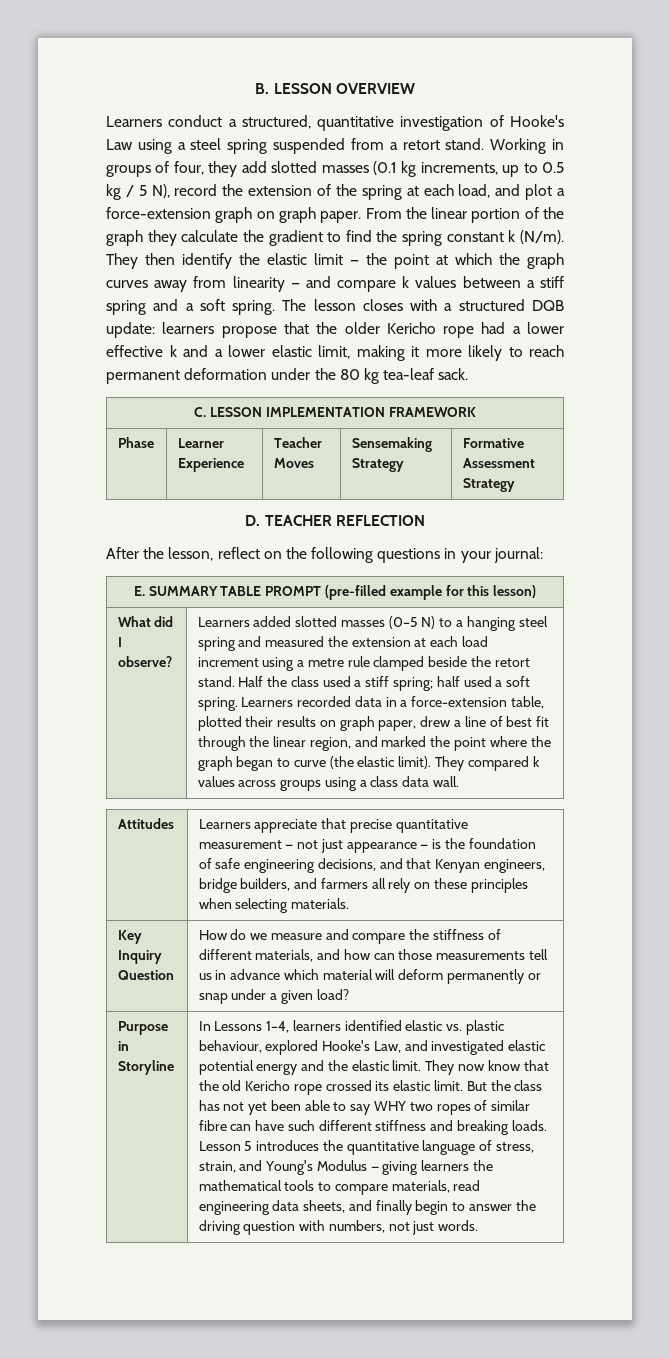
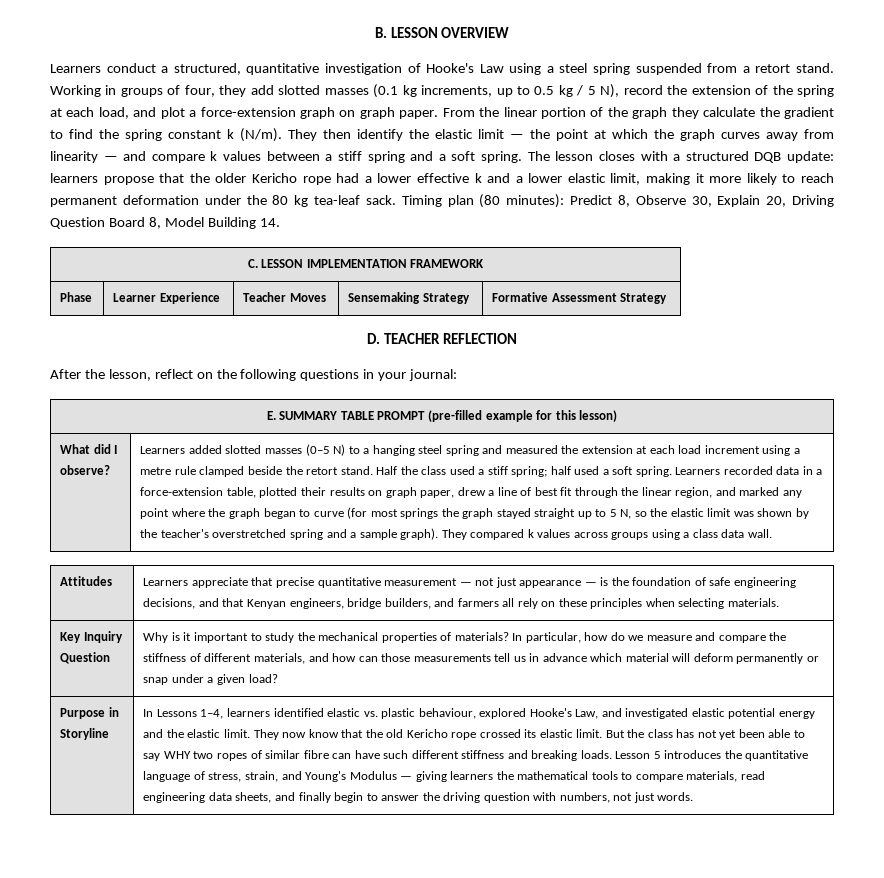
+ Timing plan (80 minutes): Predict 8, Observe 30, Explain 20, Driving Question Board 8, Model Building 14.
- Learners recorded data in a force-extension table, plotted their results on graph paper, drew a line of best fit through the linear region, and marked the point where the graph began to curve (the elastic limit).
+ Learners recorded data in a force-extension table, plotted their results on graph paper, drew a line of best fit through the linear region, and marked any point where the graph began to curve (for most springs the graph stayed straight up to 5 N, so the elastic limit was shown by the teacher's overstretched spring and a sample graph).
- How do we measure and compare the stiffness of different materials, and how can those measurements tell us in advance which material will deform permanently or snap under a given load?
+ Why is it important to study the mechanical properties of materials? In particular, how do we measure and compare the stiffness of different materials, and how can those measurements tell us in advance which material will deform permanently or snap under a given load?

